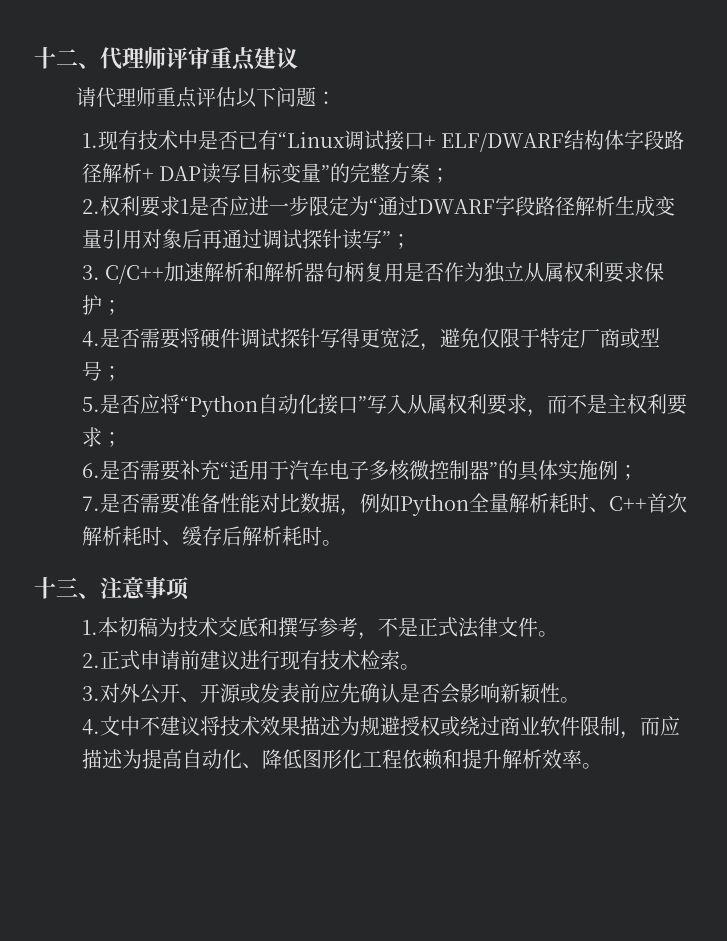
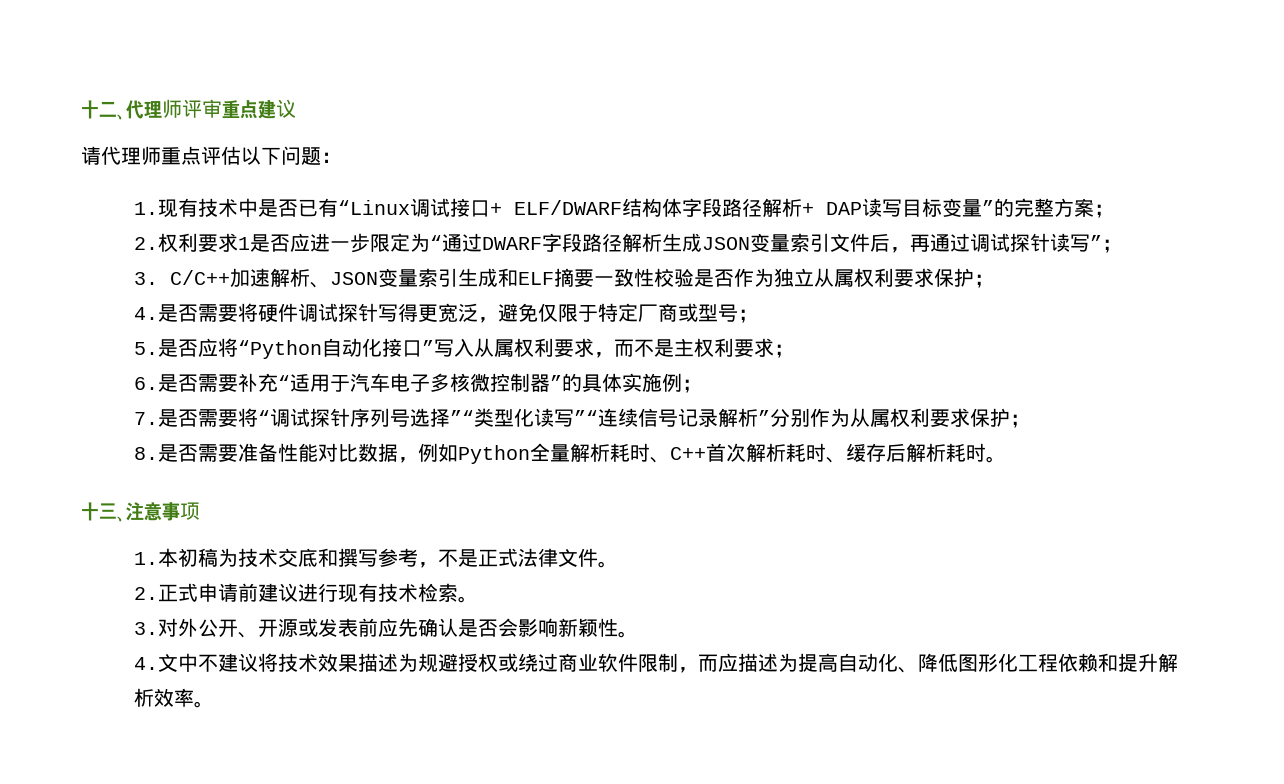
- 2.权利要求1是否应进一步限定为“通过DWARF字段路径解析生成变量引用对象后再通过调试探针读写”；
+ 2.权利要求1是否应进一步限定为“通过DWARF字段路径解析生成JSON变量索引文件后，再通过调试探针读写”；
- 3. C/C++加速解析和解析器句柄复用是否作为独立从属权利要求保护；
+ 3. C/C++加速解析、JSON变量索引生成和ELF摘要一致性校验是否作为独立从属权利要求保护；
- 7.是否需要准备性能对比数据，例如Python全量解析耗时、C++首次解析耗时、缓存后解析耗时。
+ 7.是否需要将“调试探针序列号选择”“类型化读写”“连续信号记录解析”分别作为从属权利要求保护；
+ 8.是否需要准备性能对比数据，例如Python全量解析耗时、C++首次解析耗时、缓存后解析耗时。

